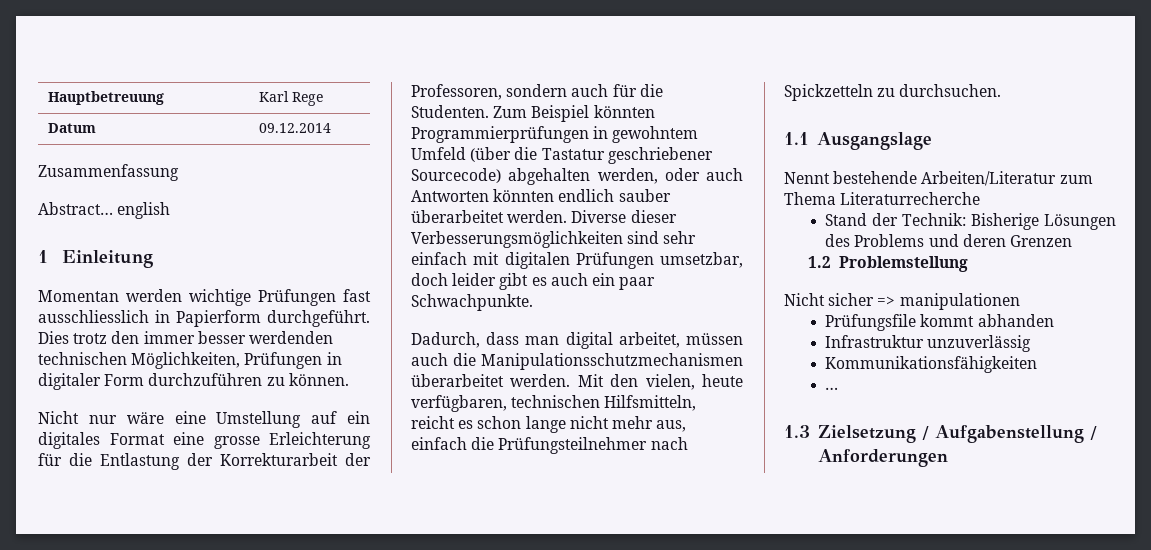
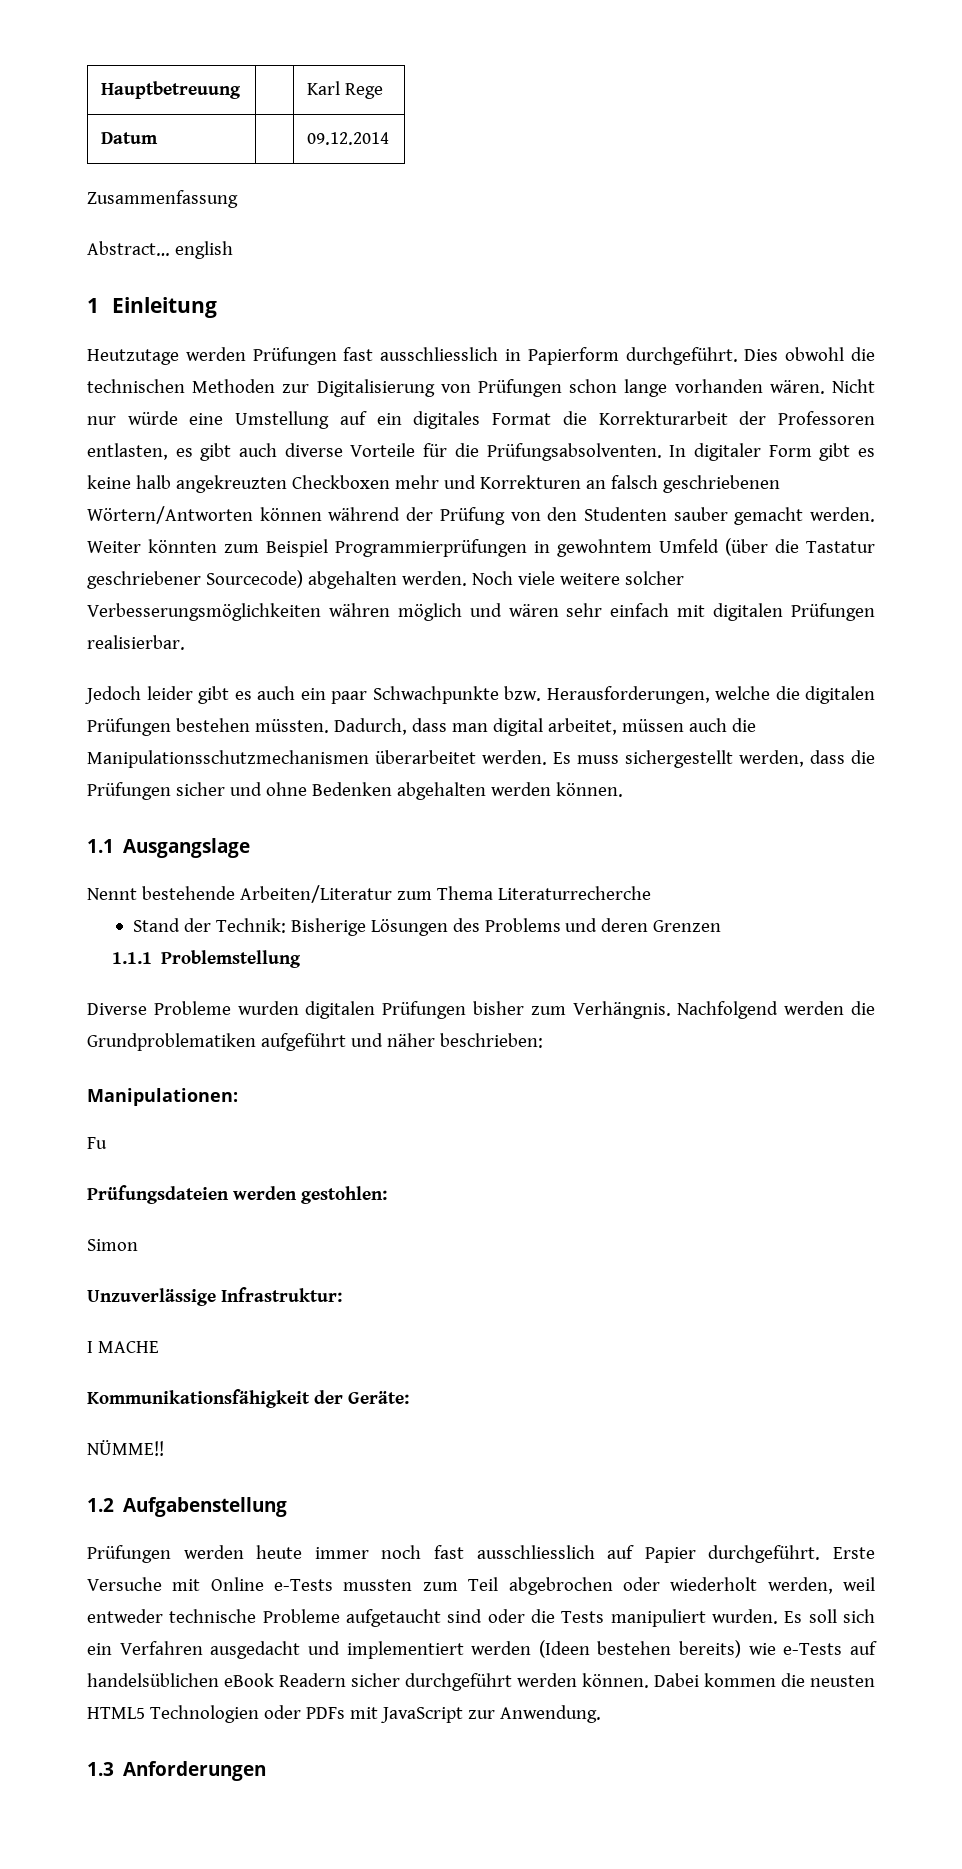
- Momentan werden wichtige Prüfungen fast ausschliesslich in Papierform durchgeführt.
+ Heutzutage werden Prüfungen fast ausschliesslich in Papierform durchgeführt.
- Dies trotz den immer besser werdenden technischen Möglichkeiten, Prüfungen in digitaler Form durchzuführen zu können.
- Nicht nur wäre eine Umstellung auf ein digitales Format eine grosse Erleichterung für die Entlastung der Korrekturarbeit der Professoren, sondern auch für die Studenten. Zum Beispiel könnten Programmierprüfungen in gewohntem Umfeld (über die Tastatur geschriebener Sourcecode) abgehalten werden, oder auch Antworten könnten endlich sauber überarbeitet werden. Diverse dieser Verbesserungsmöglichkeiten sind sehr einfach mit digitalen Prüfungen umsetzbar, doch leider gibt es auch ein paar Schwachpunkte.
- Dadurch, dass man digital arbeitet, müssen auch die Manipulationsschutzmechanismen überarbeitet werden.
+ Dies obwohl die technischen Methoden zur Digitalisierung von Prüfungen schon lange vorhanden wären. Nicht nur würde eine Umstellung auf ein digitales Format die Korrekturarbeit der Professoren entlasten, es gibt auch diverse Vorteile für die Prüfungsabsolventen. In digitaler Form gibt es keine halb angekreuzten Checkboxen mehr und Korrekturen an falsch geschriebenen Wörtern/Antworten können während der Prüfung von den Studenten sauber gemacht werden. Weiter könnten zum Beispiel Programmierprüfungen in gewohntem Umfeld (über die Tastatur geschriebener Sourcecode) abgehalten werden. Noch viele weitere solcher Verbesserungsmöglichkeiten währen möglich und wären sehr einfach mit digitalen Prüfungen realisierbar.
+ Jedoch leider gibt es auch ein paar Schwachpunkte bzw. Herausforderungen, welche die digitalen Prüfungen bestehen müssten. Dadurch, dass man digital arbeitet, müssen auch die Manipulationsschutzmechanismen überarbeitet werden.
- Mit den vielen, heute verfügbaren, technischen Hilfsmitteln, reicht es schon lange nicht mehr aus, einfach die Prüfungsteilnehmer nach Spickzetteln zu durchsuchen.
+ Es muss sichergestellt werden, dass die Prüfungen sicher und ohne Bedenken abgehalten werden können.
- 1.2 Problemstellung
+ 1.1.1 Problemstellung
- Nicht sicher => manipulationen
- Prüfungsfile kommt abhanden
- Infrastruktur unzuverlässig
- Kommunikationsfähigkeiten
- …
- 1.3 Zielsetzung / Aufgabenstellung / Anforderungen
+ Diverse Probleme wurden digitalen Prüfungen bisher zum Verhängnis. Nachfolgend werden die Grundproblematiken aufgeführt und näher beschrieben:
+ Manipulationen:
+ Fu
+ Prüfungsdateien werden gestohlen:
+ Simon
+ Unzuverlässige Infrastruktur:
+ I MACHE
+ Kommunikationsfähigkeit der Geräte:
+ NÜMME!!
+ 1.2 Aufgabenstellung
+ Prüfungen werden heute immer noch fast ausschliesslich auf Papier durchgeführt. Erste Versuche mit Online e-Tests mussten zum Teil abgebrochen oder wiederholt werden, weil entweder technische Probleme aufgetaucht sind oder die Tests manipuliert wurden. Es soll sich ein Verfahren ausgedacht und implementiert werden (Ideen bestehen bereits) wie e-Tests auf handelsüblichen eBook Readern sicher durchgeführt werden können. Dabei kommen die neusten HTML5 Technologien oder PDFs mit JavaScript zur Anwendung.
+ 1.3 Anforderungen

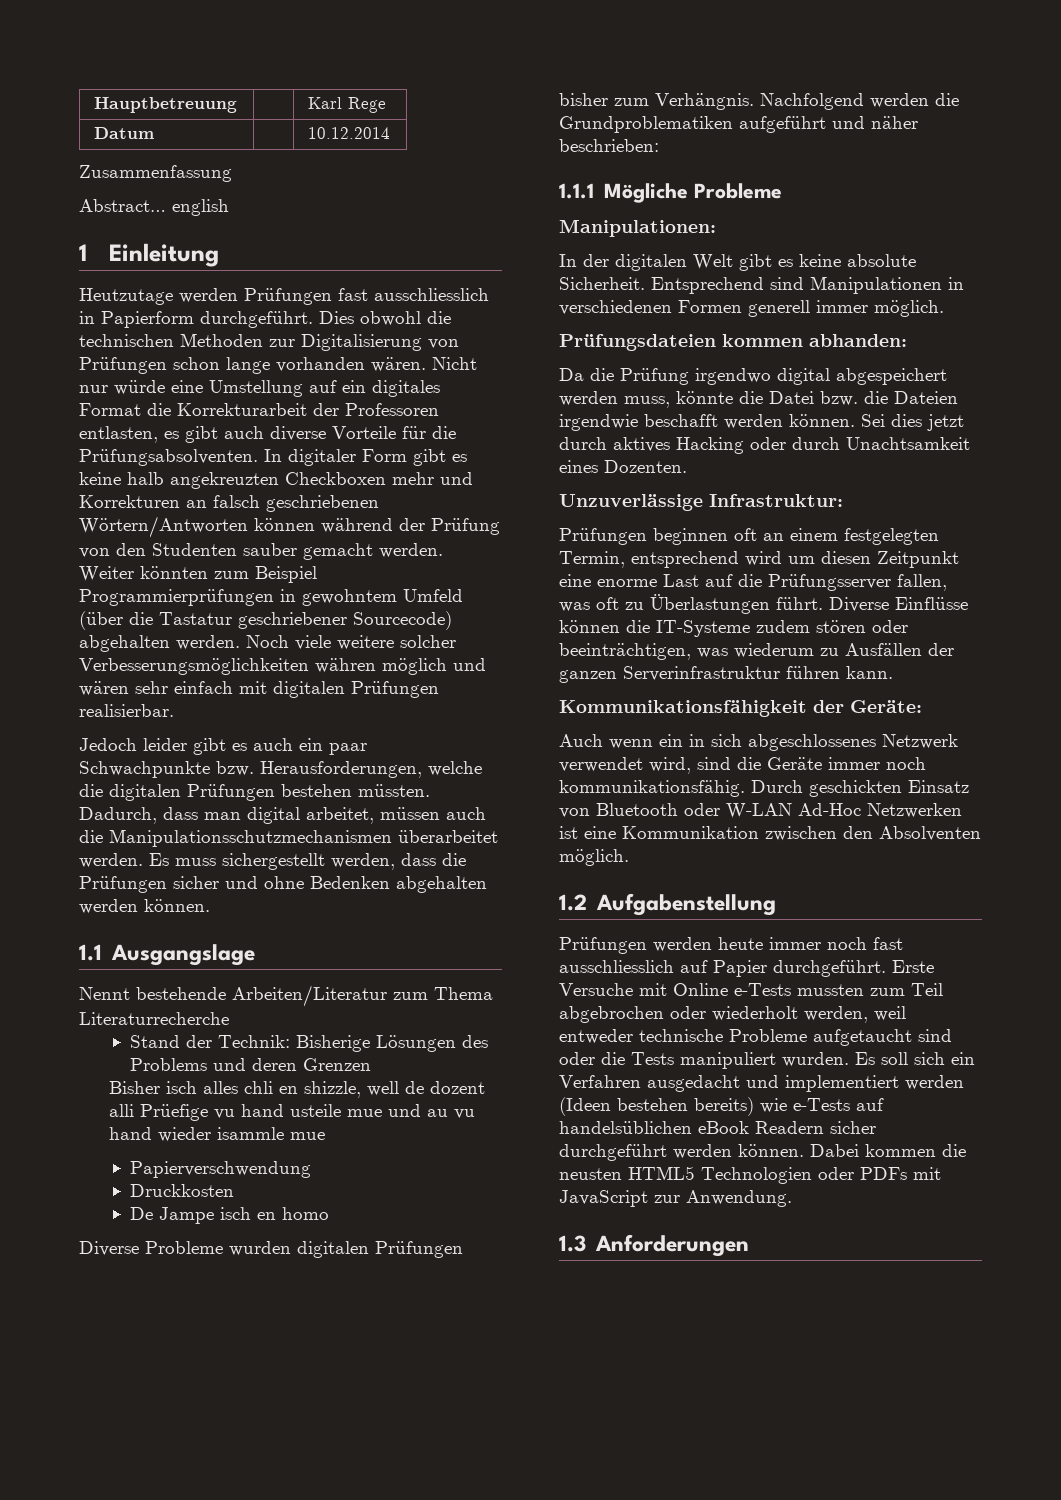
- Datum | | 09.12.2014
+ Datum | | 10.12.2014
- 1.1.1 Problemstellung
+ Bisher isch alles chli en shizzle, well de dozent alli Prüefige vu hand usteile mue und au vu hand wieder isammle mue
+ Papierverschwendung
+ Druckkosten
+ De Jampe isch en homo
+ 1.1.1 Mögliche Probleme
  Manipulationen:
- Fu
- Prüfungsdateien werden gestohlen:
- Simon
+ In der digitalen Welt gibt es keine absolute Sicherheit. Entsprechend sind Manipulationen in verschiedenen Formen generell immer möglich.
+ Prüfungsdateien kommen abhanden:
+ Da die Prüfung irgendwo digital abgespeichert werden muss, könnte die Datei bzw. die Dateien irgendwie beschafft werden können. Sei dies jetzt durch aktives Hacking oder durch Unachtsamkeit eines Dozenten.
  Unzuverlässige Infrastruktur:
- I MACHE
+ Prüfungen beginnen oft an einem festgelegten Termin, entsprechend wird um diesen Zeitpunkt eine enorme Last auf die Prüfungsserver fallen, was oft zu Überlastungen führt. Diverse Einflüsse können die IT-Systeme zudem stören oder beeinträchtigen, was wiederum zu Ausfällen der ganzen Serverinfrastruktur führen kann.
  Kommunikationsfähigkeit der Geräte:
- NÜMME!!
+ Auch wenn ein in sich abgeschlossenes Netzwerk verwendet wird, sind die Geräte immer noch kommunikationsfähig. Durch geschickten Einsatz von Bluetooth oder W-LAN Ad-Hoc Netzwerken ist eine Kommunikation zwischen den Absolventen möglich.

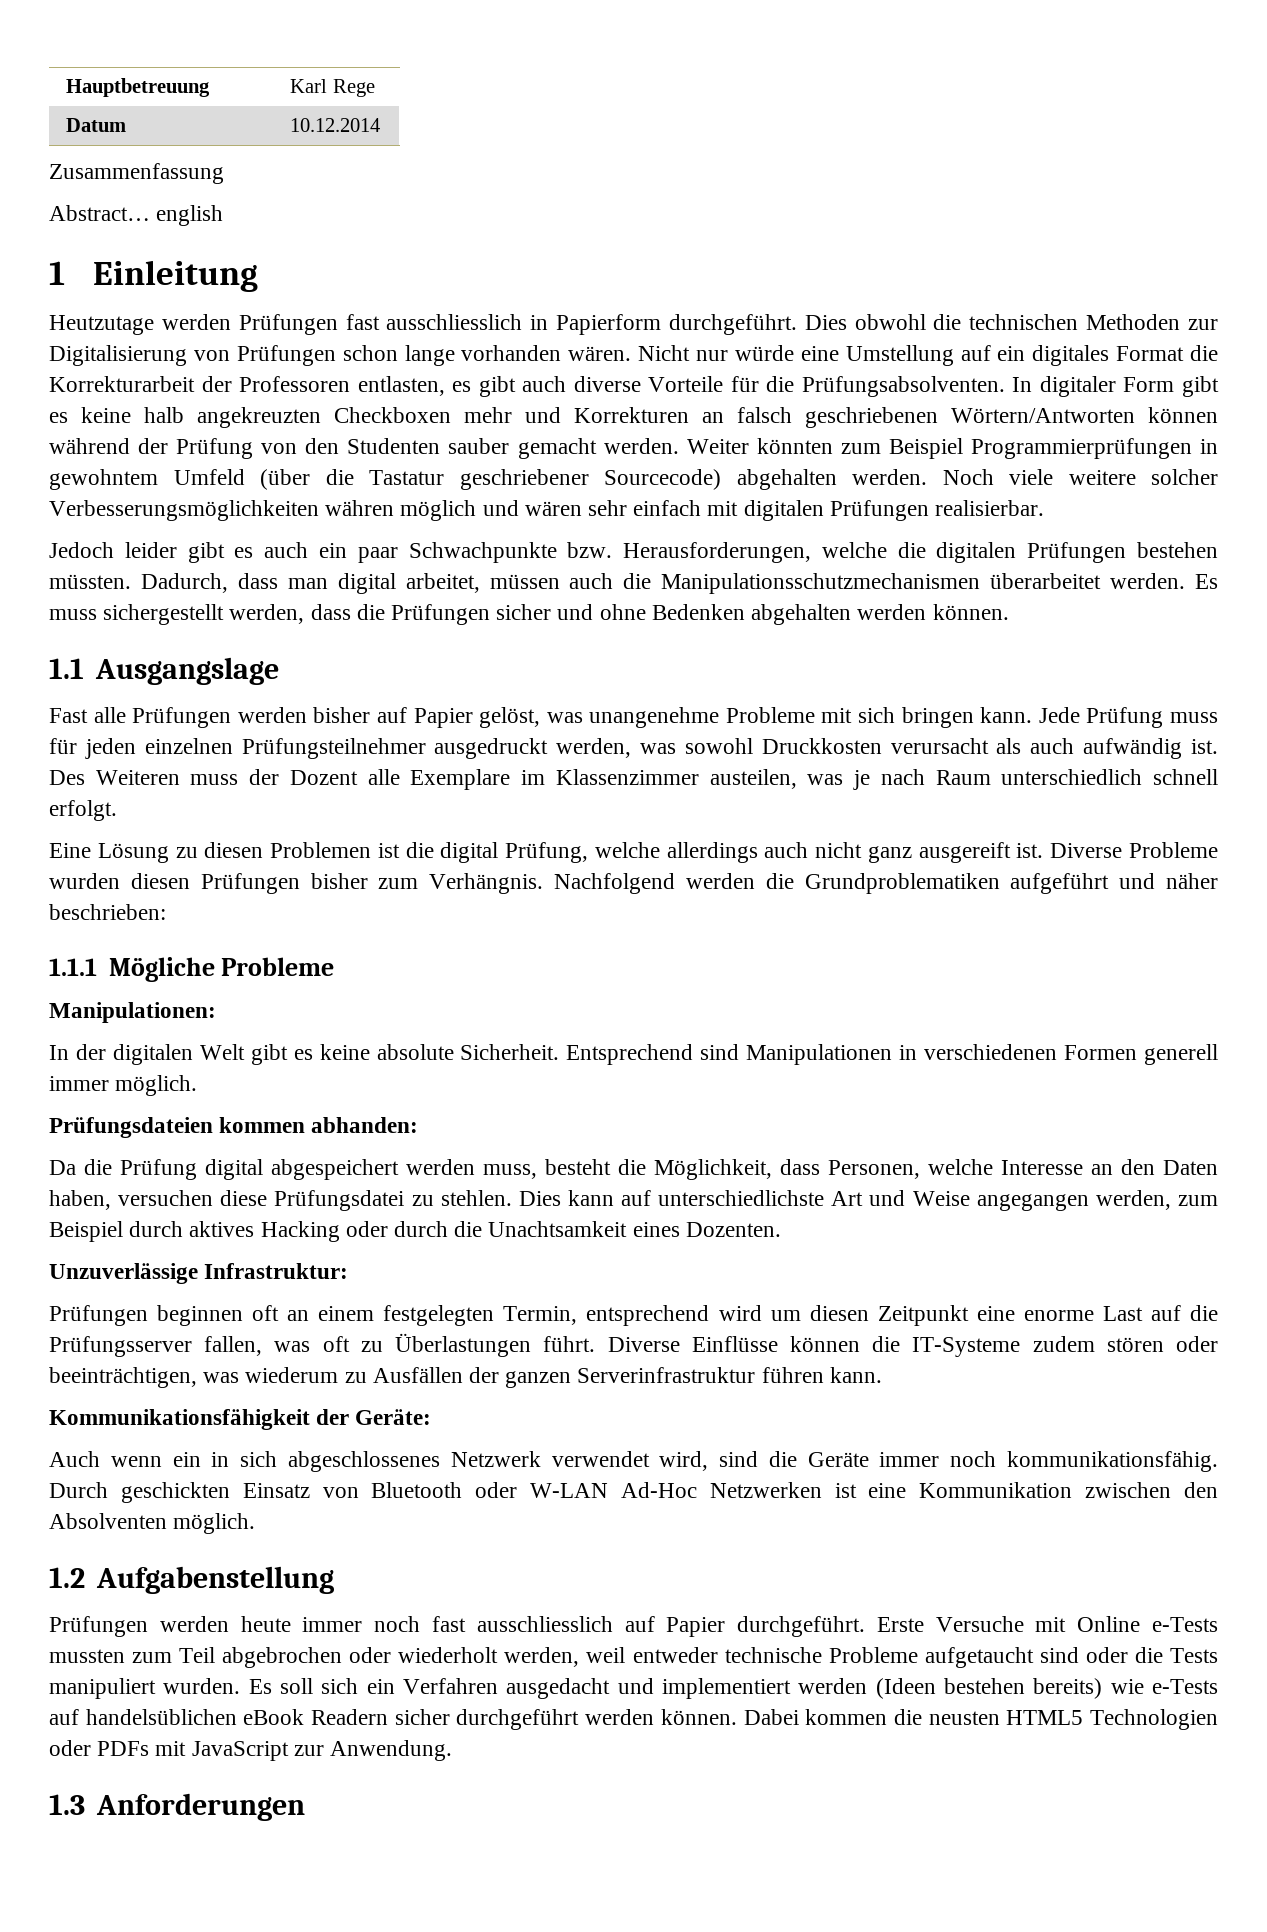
- Nennt bestehende Arbeiten/Literatur zum Thema Literaturrecherche
- Stand der Technik: Bisherige Lösungen des Problems und deren Grenzen
- Bisher isch alles chli en shizzle, well de dozent alli Prüefige vu hand usteile mue und au vu hand wieder isammle mue
- Papierverschwendung
- Druckkosten
- De Jampe isch en homo
- Diverse Probleme wurden digitalen Prüfungen bisher zum Verhängnis.
+ Fast alle Prüfungen werden bisher auf Papier gelöst, was unangenehme Probleme mit sich bringen kann. Jede Prüfung muss für jeden einzelnen Prüfungsteilnehmer ausgedruckt werden, was sowohl Druckkosten verursacht als auch aufwändig ist. Des Weiteren muss der Dozent alle Exemplare im Klassenzimmer austeilen, was je nach Raum unterschiedlich schnell erfolgt.
+ Eine Lösung zu diesen Problemen ist die digital Prüfung, welche allerdings auch nicht ganz ausgereift ist. Diverse Probleme wurden diesen Prüfungen bisher zum Verhängnis.
- Da die Prüfung irgendwo digital abgespeichert werden muss, könnte die Datei bzw. die Dateien irgendwie beschafft werden können. Sei dies jetzt durch aktives Hacking oder durch Unachtsamkeit eines Dozenten.
+ Da die Prüfung digital abgespeichert werden muss, besteht die Möglichkeit, dass Personen, welche Interesse an den Daten haben, versuchen diese Prüfungsdatei zu stehlen. Dies kann auf unterschiedlichste Art und Weise angegangen werden, zum Beispiel durch aktives Hacking oder durch die Unachtsamkeit eines Dozenten.

